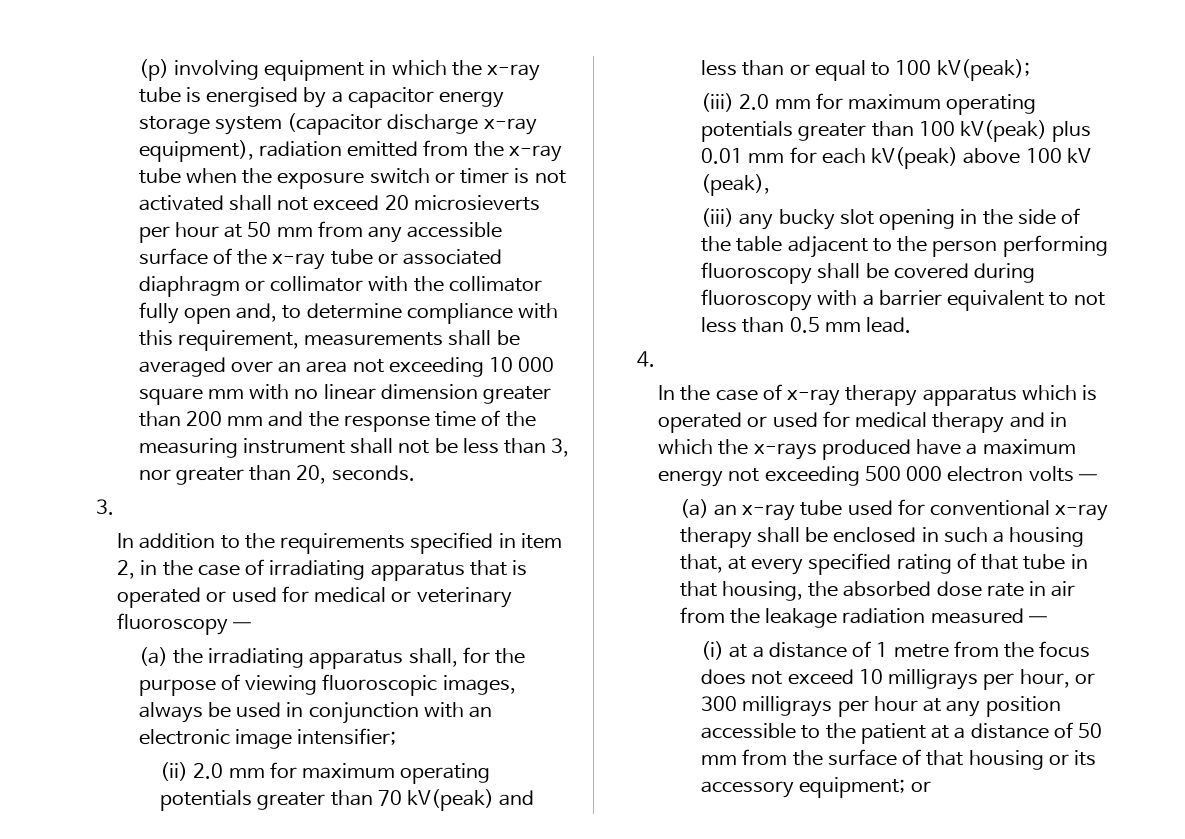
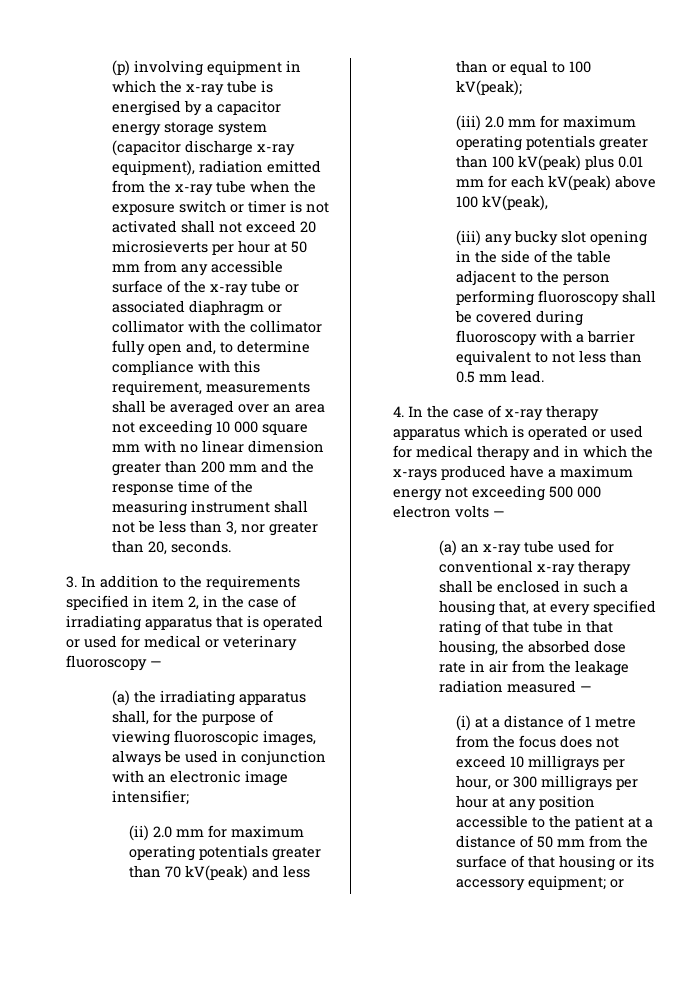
- 3.
- In addition to the requirements specified in item 2, in the case of irradiating apparatus that is operated or used for medical or veterinary fluoroscopy —
+ 3. In addition to the requirements specified in item 2, in the case of irradiating apparatus that is operated or used for medical or veterinary fluoroscopy —
- (iii) 2.0 mm for maximum operating potentials greater than 100 kV(peak) plus 0.01 mm for each kV(peak) above 100 kV (peak),
+ (iii) 2.0 mm for maximum operating potentials greater than 100 kV(peak) plus 0.01 mm for each kV(peak) above 100 kV(peak),
- 4.
- In the case of x-ray therapy apparatus which is operated or used for medical therapy and in which the x-rays produced have a maximum energy not exceeding 500 000 electron volts —
+ 4. In the case of x-ray therapy apparatus which is operated or used for medical therapy and in which the x-rays produced have a maximum energy not exceeding 500 000 electron volts —

